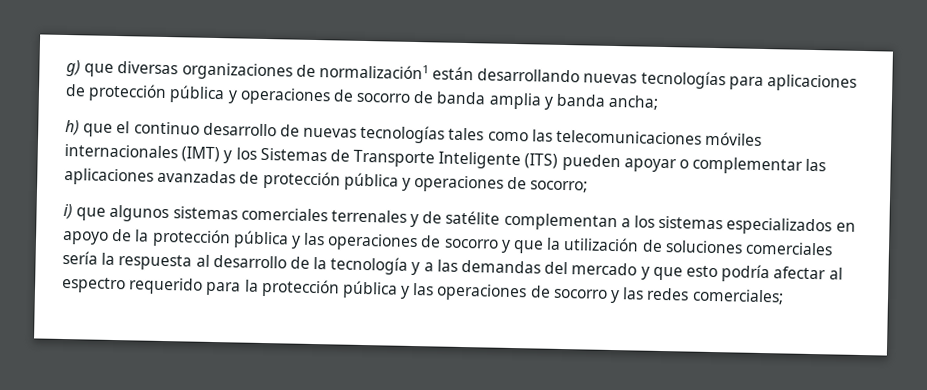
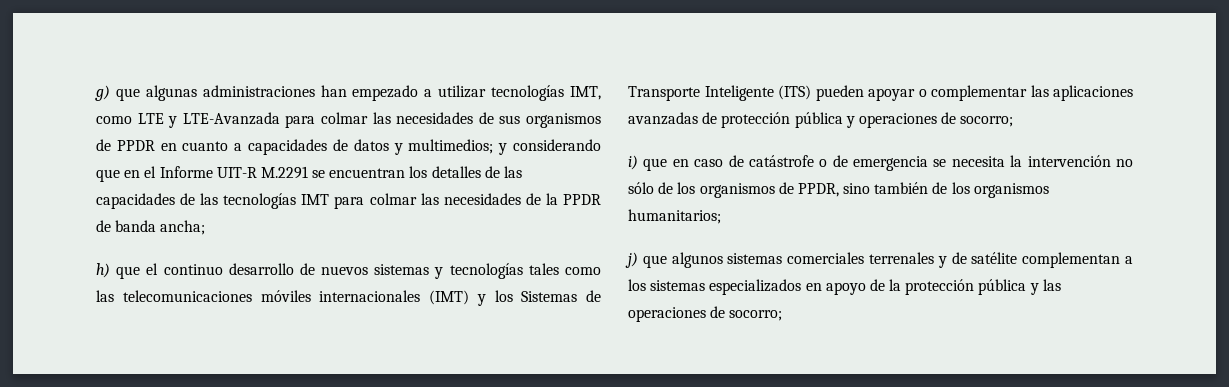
- g) que diversas organizaciones de normalización1 están desarrollando nuevas tecnologías para aplicaciones de protección pública y operaciones de socorro de banda amplia y banda ancha;
+ g) que algunas administraciones han empezado a utilizar tecnologías IMT, como LTE y LTE-Avanzada para colmar las necesidades de sus organismos de PPDR en cuanto a capacidades de datos y multimedios; y considerando que en el Informe UIT-R M.2291 se encuentran los detalles de las capacidades de las tecnologías IMT para colmar las necesidades de la PPDR de banda ancha;
- h) que el continuo desarrollo de nuevas tecnologías tales como las telecomunicaciones móviles internacionales (IMT) y los Sistemas de Transporte Inteligente (ITS) pueden apoyar o complementar las aplicaciones avanzadas de protección pública y operaciones de socorro;
+ h) que el continuo desarrollo de nuevos sistemas y tecnologías tales como las telecomunicaciones móviles internacionales (IMT) y los Sistemas de Transporte Inteligente (ITS) pueden apoyar o complementar las aplicaciones avanzadas de protección pública y operaciones de socorro;
- i) que algunos sistemas comerciales terrenales y de satélite complementan a los sistemas especializados en apoyo de la protección pública y las operaciones de socorro y que la utilización de soluciones comerciales sería la respuesta al desarrollo de la tecnología y a las demandas del mercado y que esto podría afectar al espectro requerido para la protección pública y las operaciones de socorro y las redes comerciales;
+ i) que en caso de catástrofe o de emergencia se necesita la intervención no sólo de los organismos de PPDR, sino también de los organismos humanitarios;
+ j) que algunos sistemas comerciales terrenales y de satélite complementan a los sistemas especializados en apoyo de la protección pública y las operaciones de socorro;

